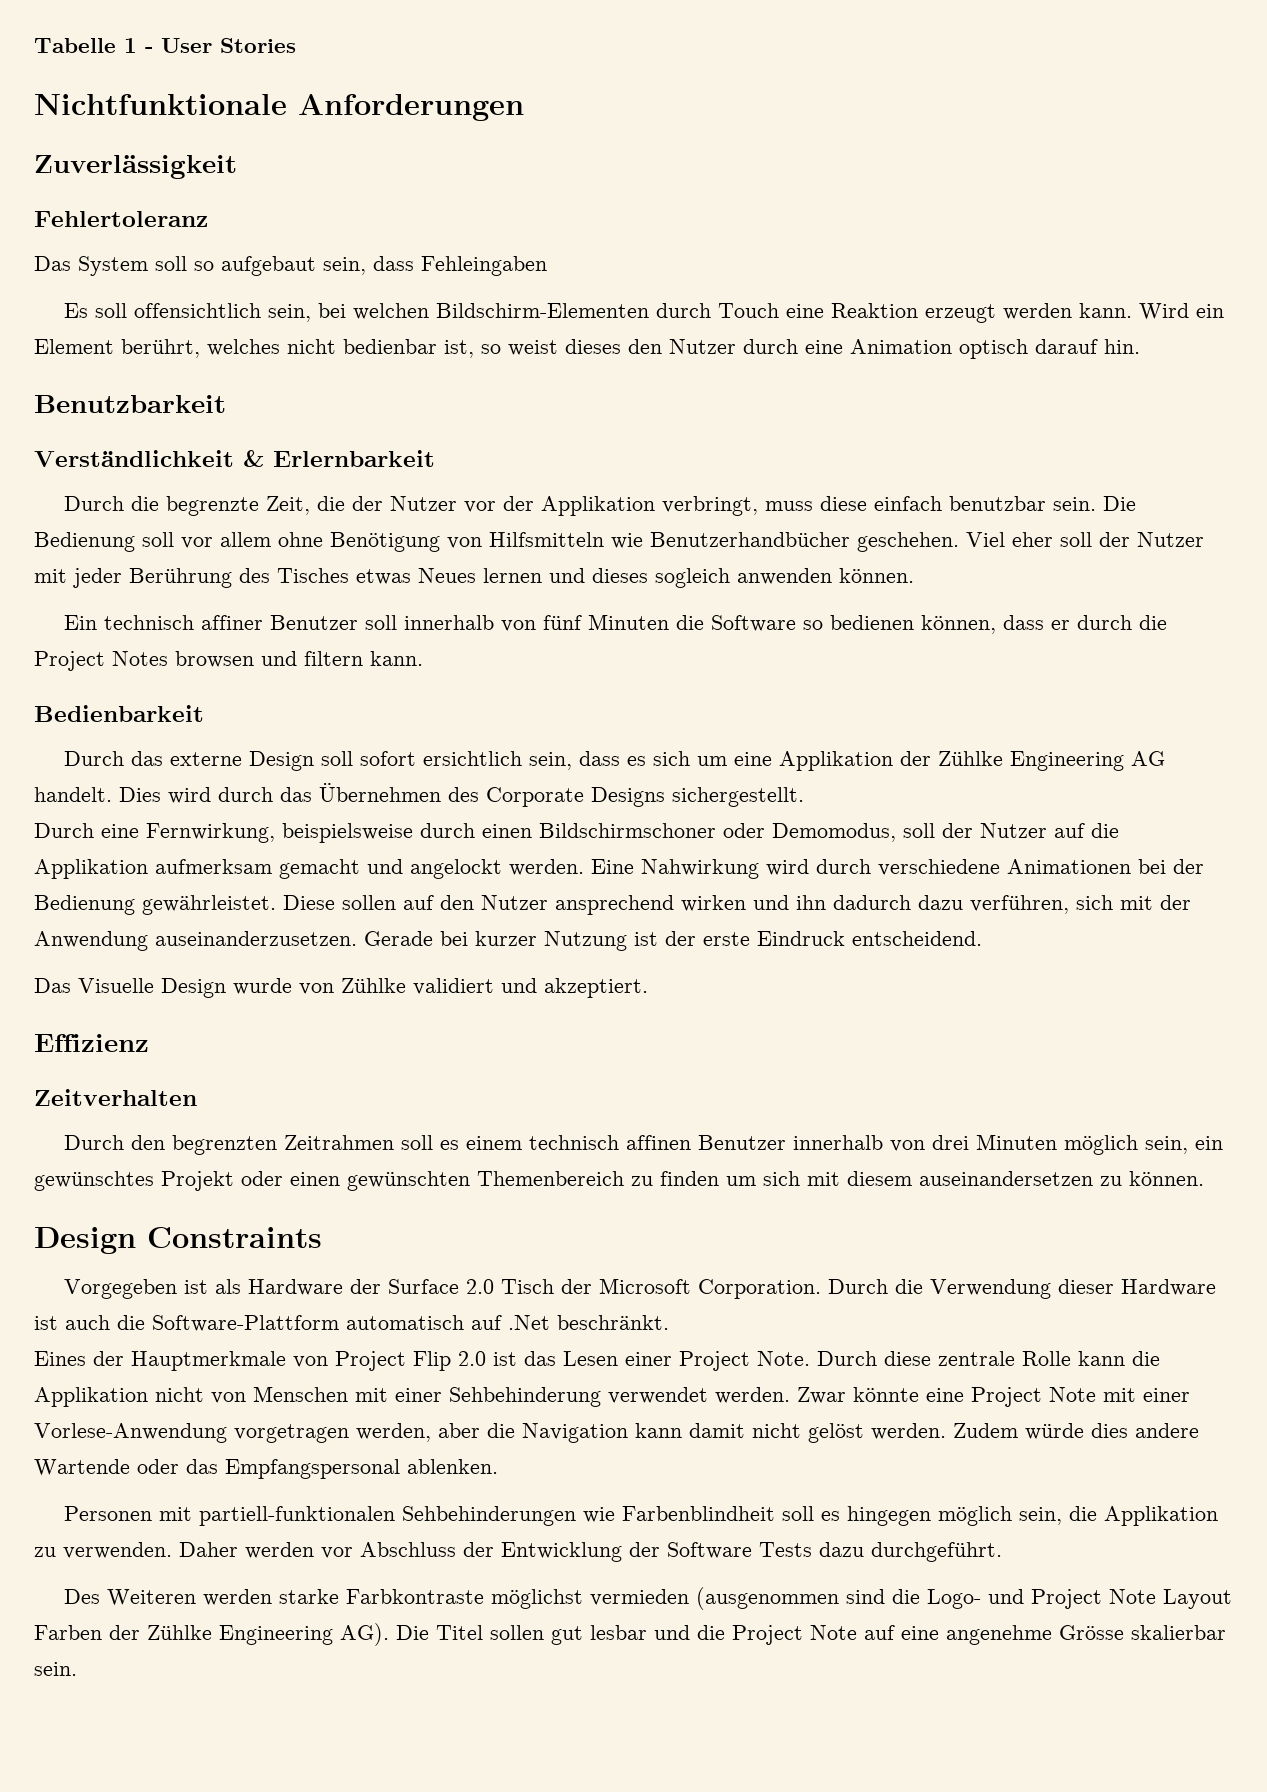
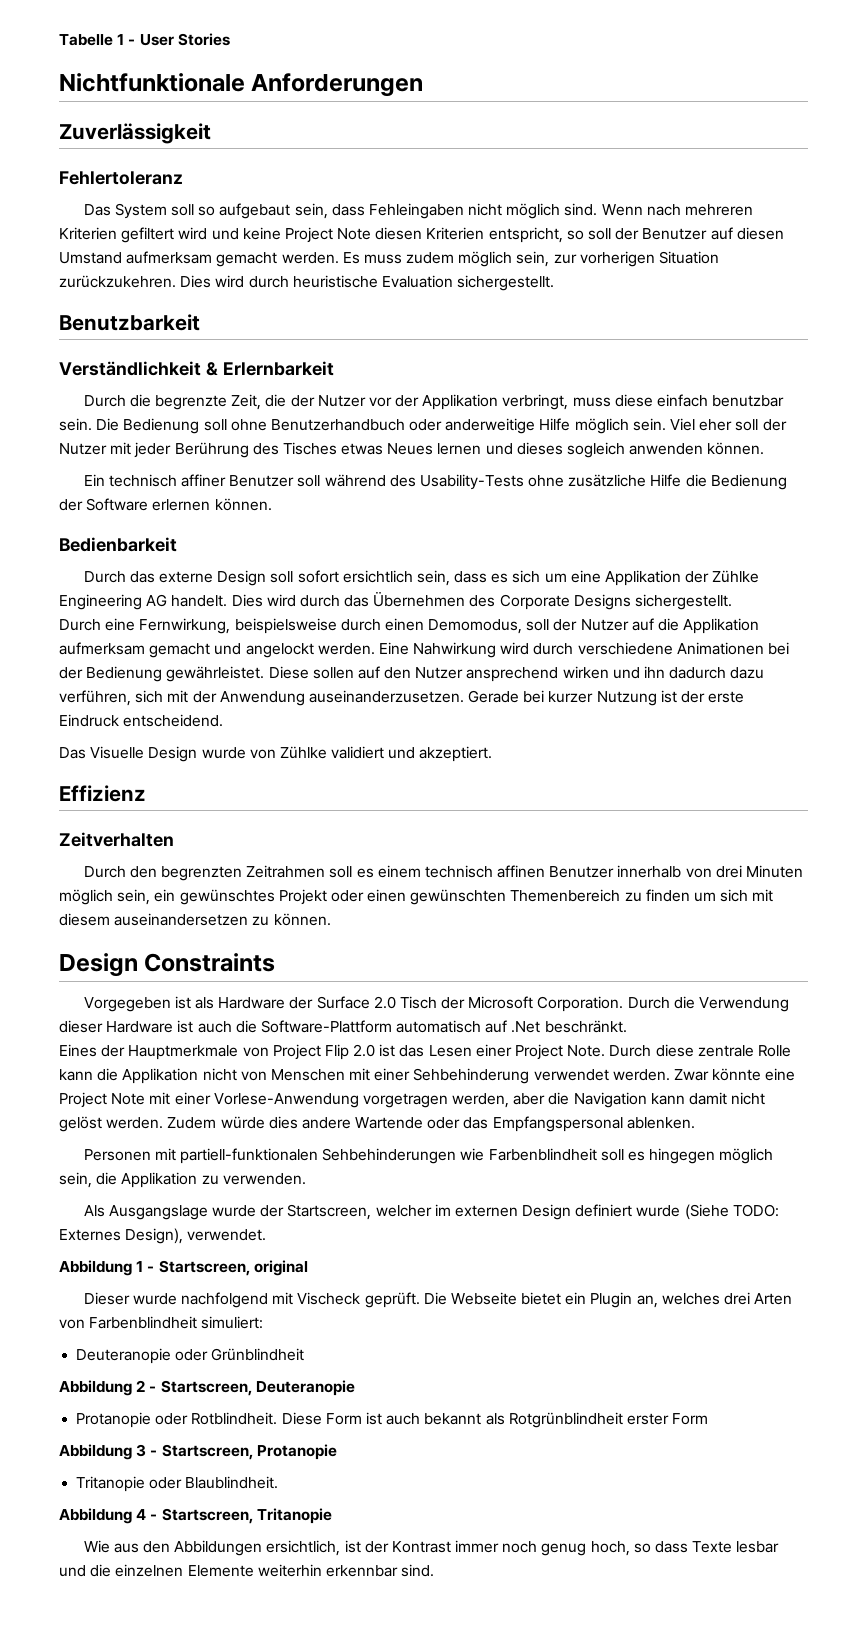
- Das System soll so aufgebaut sein, dass Fehleingaben
- Es soll offensichtlich sein, bei welchen Bildschirm-Elementen durch Touch eine Reaktion erzeugt werden kann. Wird ein Element berührt, welches nicht bedienbar ist, so weist dieses den Nutzer durch eine Animation optisch darauf hin.
+ Das System soll so aufgebaut sein, dass Fehleingaben nicht möglich sind. Wenn nach mehreren Kriterien gefiltert wird und keine Project Note diesen Kriterien entspricht, so soll der Benutzer auf diesen Umstand aufmerksam gemacht werden. Es muss zudem möglich sein, zur vorherigen Situation zurückzukehren. Dies wird durch heuristische Evaluation sichergestellt.
- Die Bedienung soll vor allem ohne Benötigung von Hilfsmitteln wie Benutzerhandbücher geschehen.
+ Die Bedienung soll ohne Benutzerhandbuch oder anderweitige Hilfe möglich sein.
- Ein technisch affiner Benutzer soll innerhalb von fünf Minuten die Software so bedienen können, dass er durch die Project Notes browsen und filtern kann.
+ Ein technisch affiner Benutzer soll während des Usability-Tests ohne zusätzliche Hilfe die Bedienung der Software erlernen können.
- Durch eine Fernwirkung, beispielsweise durch einen Bildschirmschoner oder Demomodus, soll der Nutzer auf die Applikation aufmerksam gemacht und angelockt werden.
+ Durch eine Fernwirkung, beispielsweise durch einen Demomodus, soll der Nutzer auf die Applikation aufmerksam gemacht und angelockt werden.
- Personen mit partiell-funktionalen Sehbehinderungen wie Farbenblindheit soll es hingegen möglich sein, die Applikation zu verwenden. Daher werden vor Abschluss der Entwicklung der Software Tests dazu durchgeführt.
- Des Weiteren werden starke Farbkontraste möglichst vermieden (ausgenommen sind die Logo- und Project Note Layout Farben der Zühlke Engineering AG). Die Titel sollen gut lesbar und die Project Note auf eine angenehme Grösse skalierbar sein.
+ Personen mit partiell-funktionalen Sehbehinderungen wie Farbenblindheit soll es hingegen möglich sein, die Applikation zu verwenden.
+ Als Ausgangslage wurde der Startscreen, welcher im externen Design definiert wurde (Siehe TODO: Externes Design), verwendet.
+ Abbildung 1 - Startscreen, original
+ Dieser wurde nachfolgend mit Vischeck geprüft. Die Webseite bietet ein Plugin an, welches drei Arten von Farbenblindheit simuliert:
+ Deuteranopie oder Grünblindheit
+ Abbildung 2 - Startscreen, Deuteranopie
+ Protanopie oder Rotblindheit. Diese Form ist auch bekannt als Rotgrünblindheit erster Form
+ Abbildung 3 - Startscreen, Protanopie
+ Tritanopie oder Blaublindheit.
+ Abbildung 4 - Startscreen, Tritanopie
+ Wie aus den Abbildungen ersichtlich, ist der Kontrast immer noch genug hoch, so dass Texte lesbar und die einzelnen Elemente weiterhin erkennbar sind.

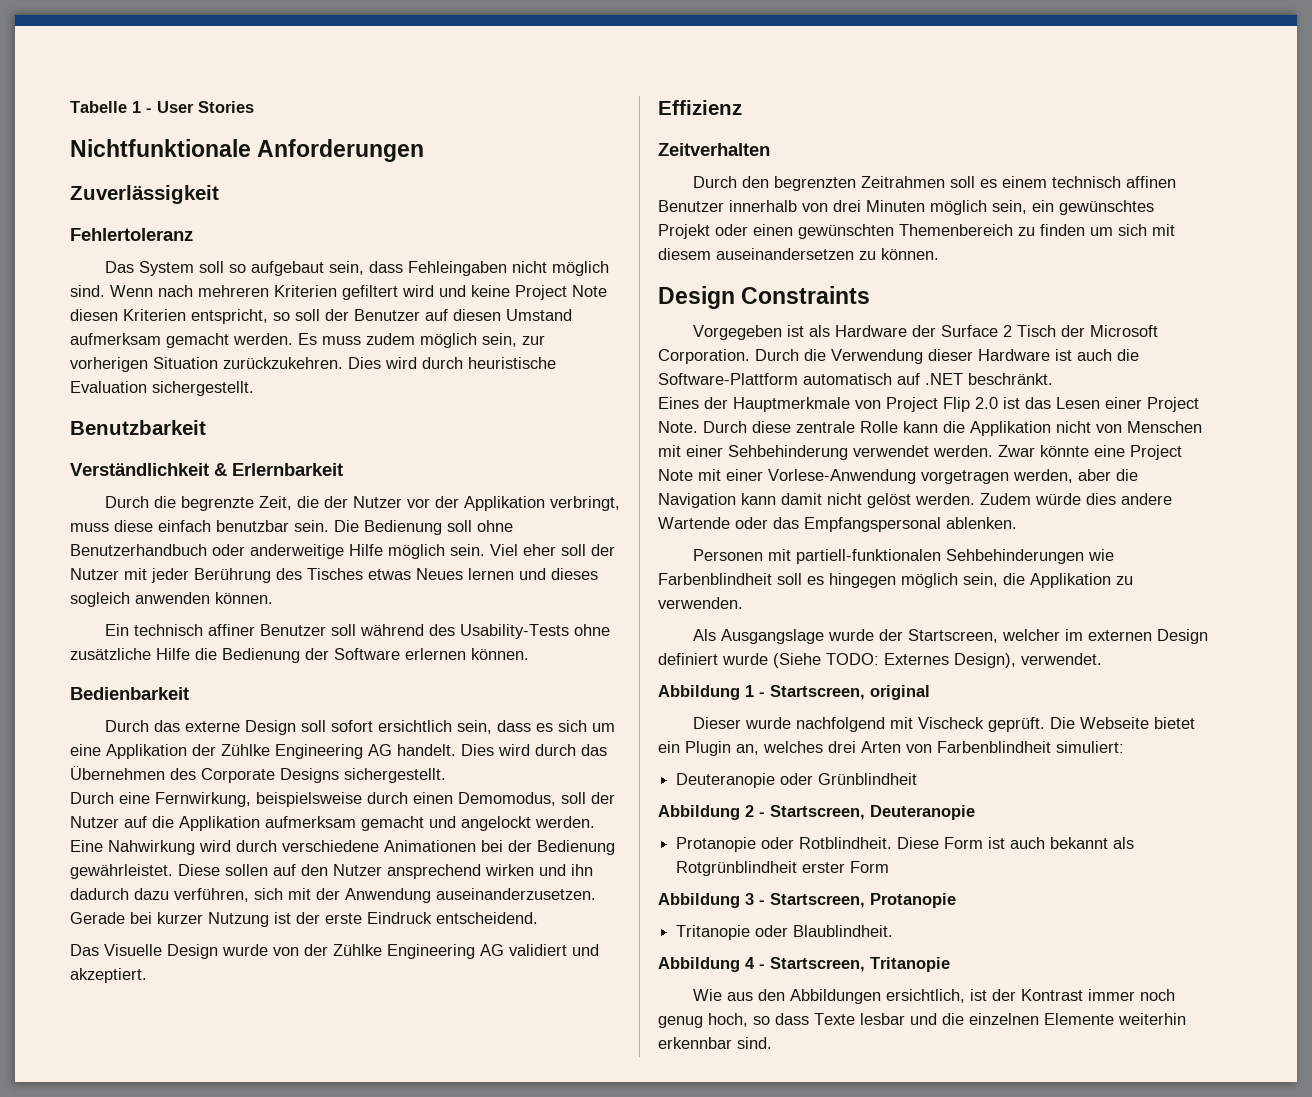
- Das Visuelle Design wurde von Zühlke validiert und akzeptiert.
+ Das Visuelle Design wurde von der Zühlke Engineering AG validiert und akzeptiert.
- Vorgegeben ist als Hardware der Surface 2.0 Tisch der Microsoft Corporation.
+ Vorgegeben ist als Hardware der Surface 2 Tisch der Microsoft Corporation.
- Durch die Verwendung dieser Hardware ist auch die Software-Plattform automatisch auf .Net beschränkt.
+ Durch die Verwendung dieser Hardware ist auch die Software-Plattform automatisch auf .NET beschränkt.

